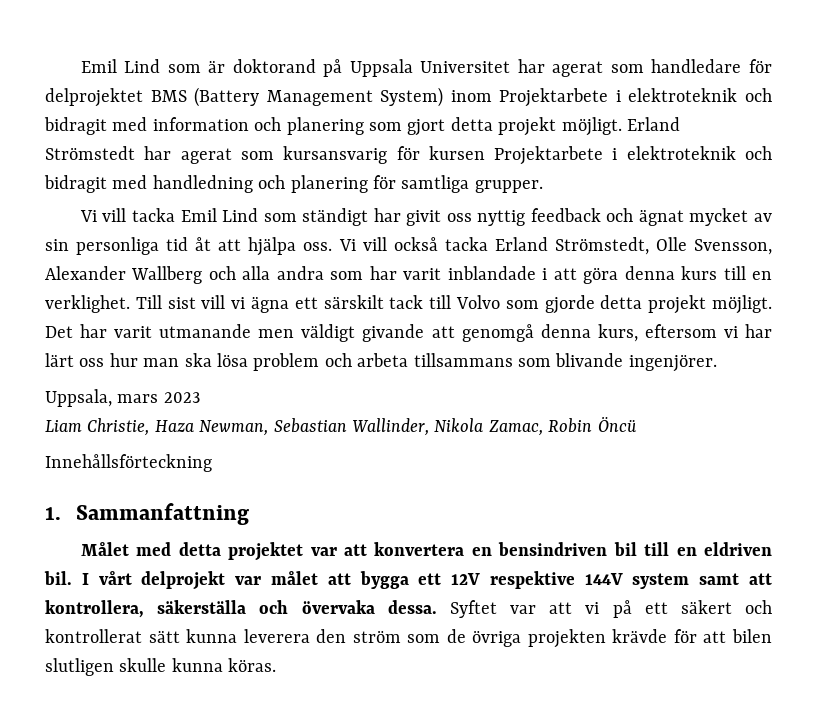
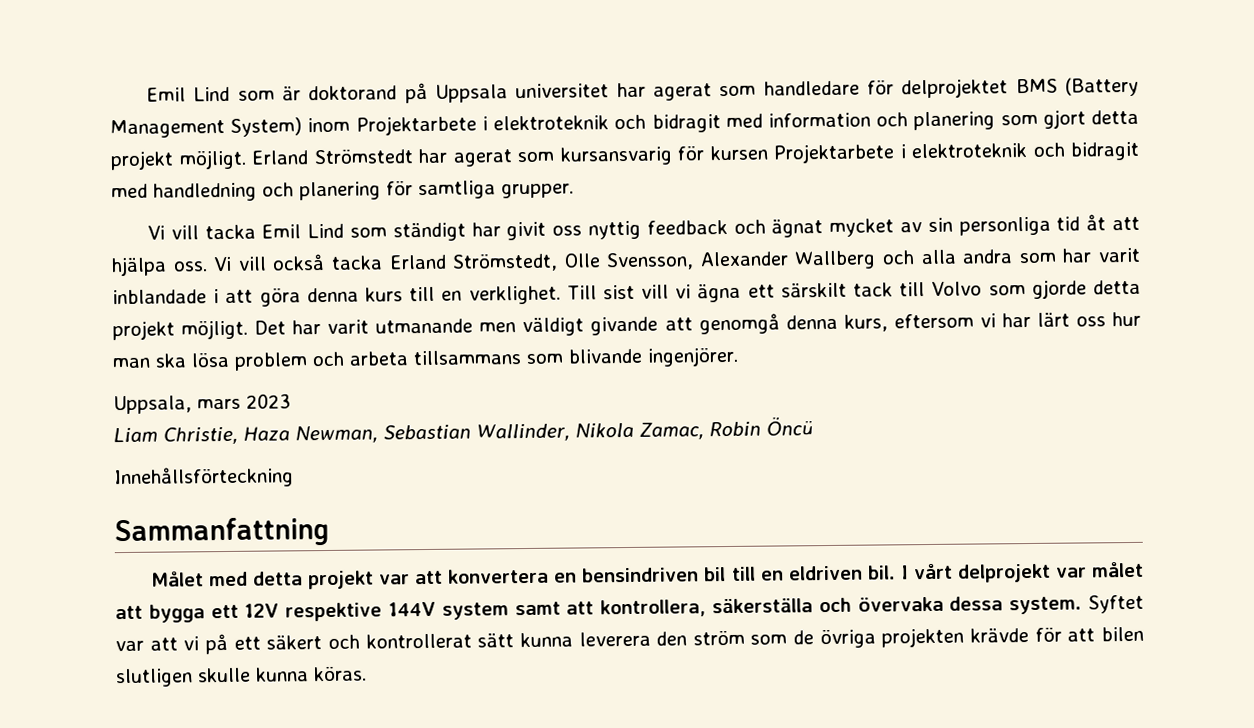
- Emil Lind som är doktorand på Uppsala Universitet har agerat som handledare för delprojektet BMS (Battery Management System) inom Projektarbete i elektroteknik och bidragit med information och planering som gjort detta projekt möjligt.
+ Emil Lind som är doktorand på Uppsala universitet har agerat som handledare för delprojektet BMS (Battery Management System) inom Projektarbete i elektroteknik och bidragit med information och planering som gjort detta projekt möjligt.
- 1. Sammanfattning
+ Sammanfattning
- Målet med detta projektet var att konvertera en bensindriven bil till en eldriven bil.
+ Målet med detta projekt var att konvertera en bensindriven bil till en eldriven bil.
- I vårt delprojekt var målet att bygga ett 12V respektive 144V system samt att kontrollera, säkerställa och övervaka dessa.
+ I vårt delprojekt var målet att bygga ett 12V respektive 144V system samt att kontrollera, säkerställa och övervaka dessa system.

